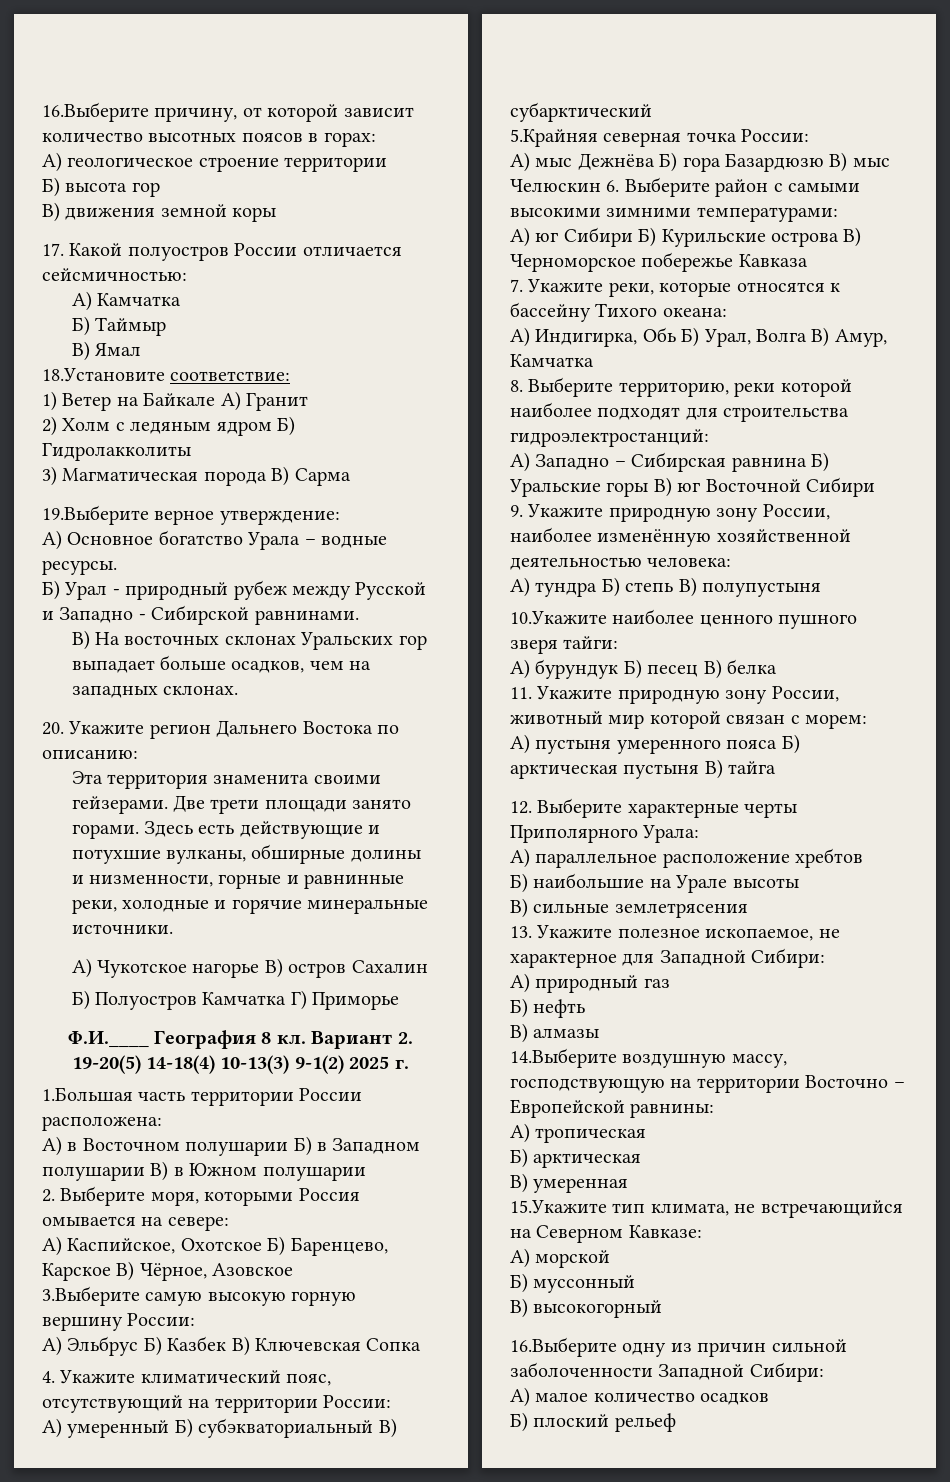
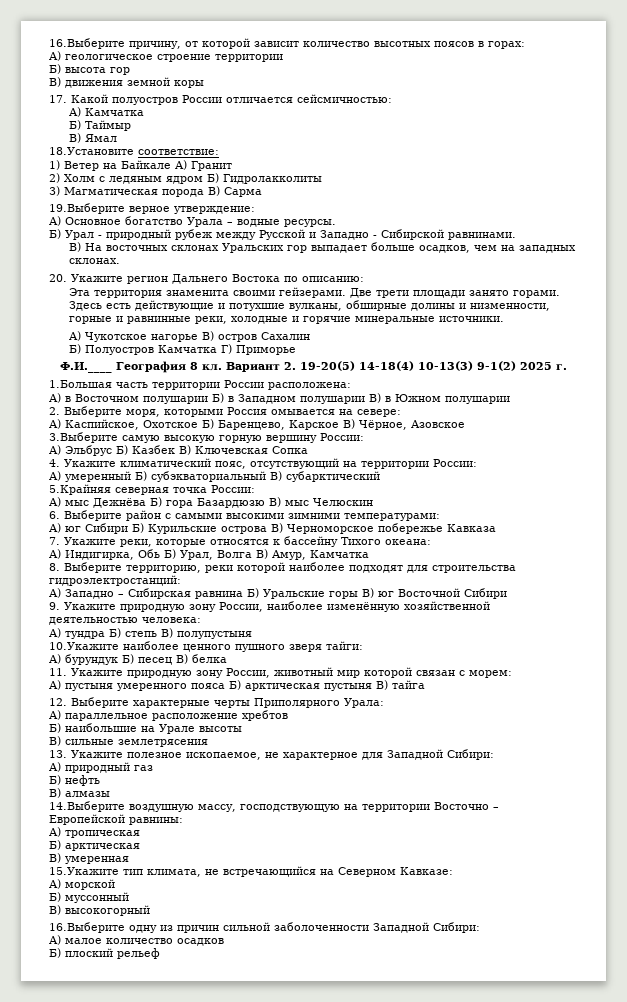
- А) мыс Дежнёва Б) гора Базардюзю В) мыс Челюскин 6. Выберите район с самыми высокими зимними температурами:
+ А) мыс Дежнёва Б) гора Базардюзю В) мыс Челюскин
+ 6. Выберите район с самыми высокими зимними температурами:

